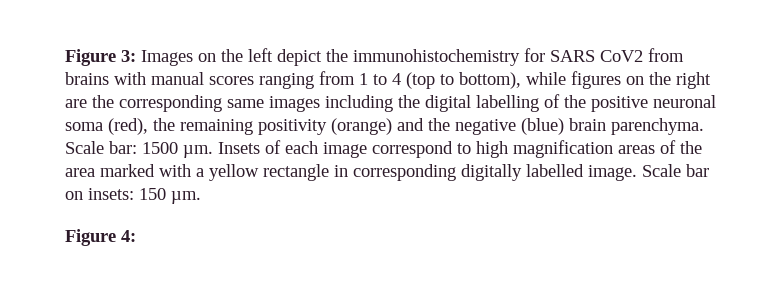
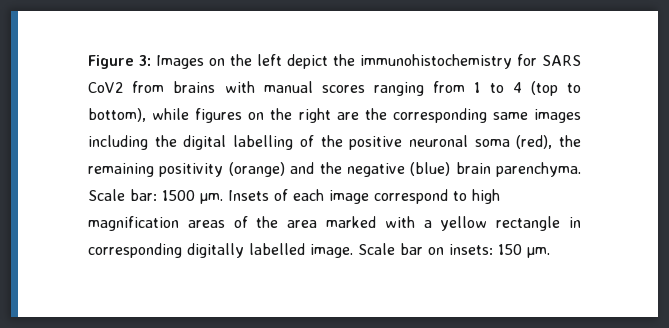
- Figure 4:

